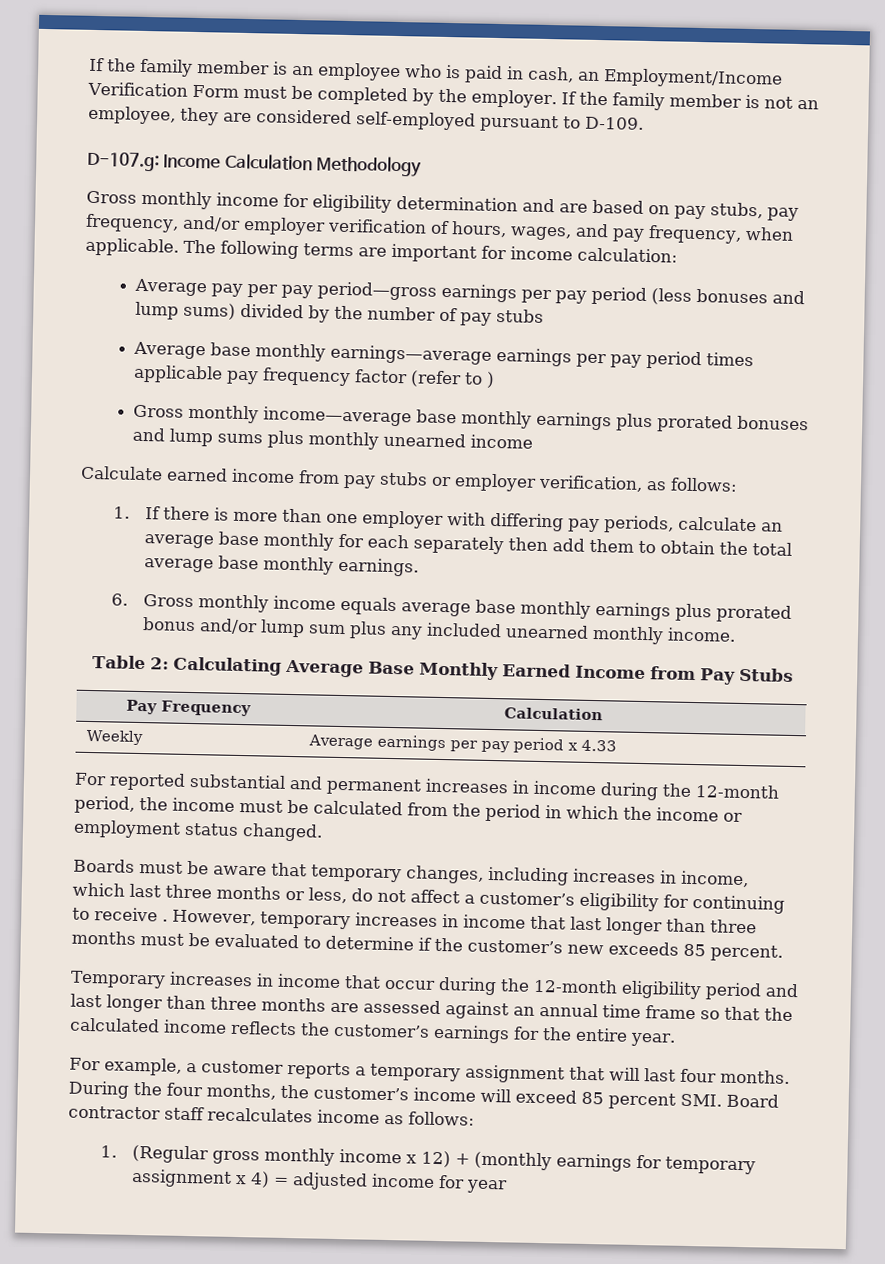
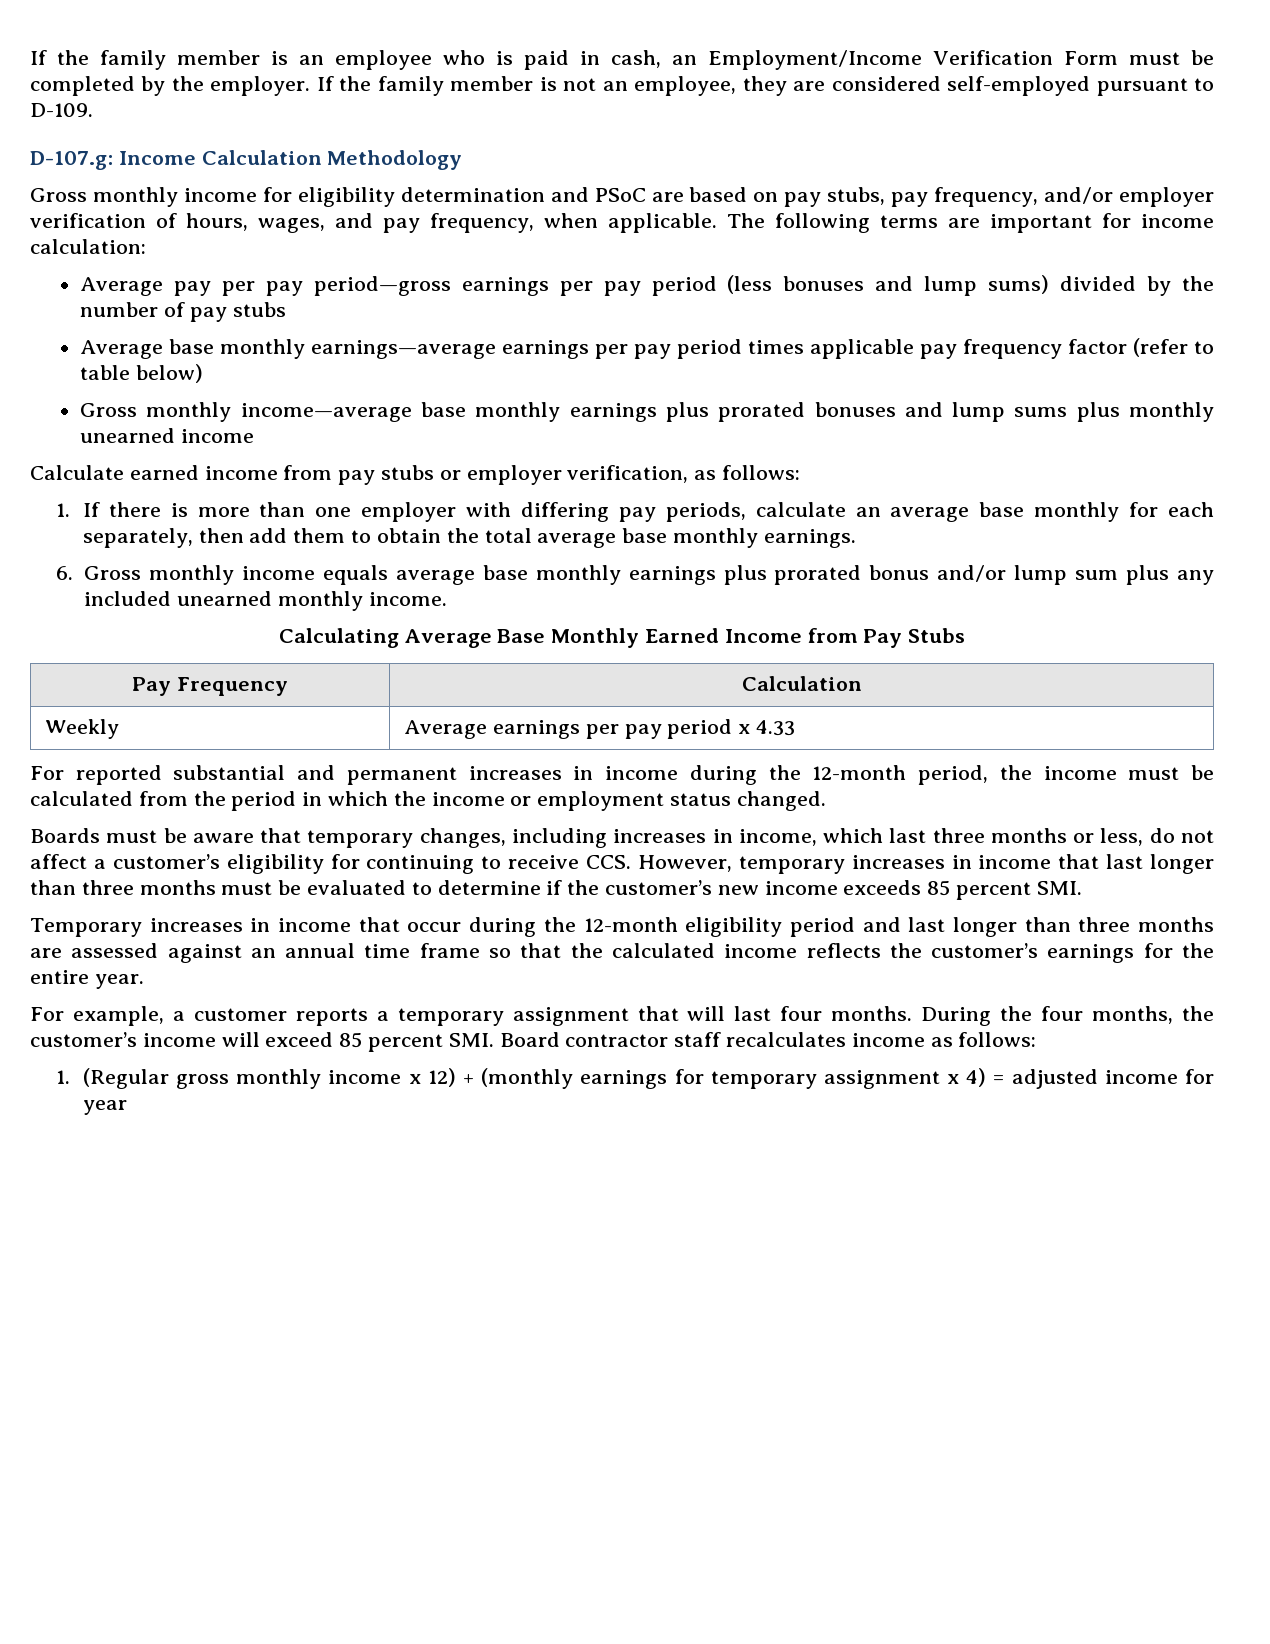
- Gross monthly income for eligibility determination and are based on pay stubs, pay frequency, and/or employer verification of hours, wages, and pay frequency, when applicable.
+ Gross monthly income for eligibility determination and PSoC are based on pay stubs, pay frequency, and/or employer verification of hours, wages, and pay frequency, when applicable.
- Average base monthly earnings—average earnings per pay period times applicable pay frequency factor (refer to )
+ Average base monthly earnings—average earnings per pay period times applicable pay frequency factor (refer to table below)
- 1. If there is more than one employer with differing pay periods, calculate an average base monthly for each separately then add them to obtain the total average base monthly earnings.
+ 1. If there is more than one employer with differing pay periods, calculate an average base monthly for each separately, then add them to obtain the total average base monthly earnings.
- Table 2: Calculating Average Base Monthly Earned Income from Pay Stubs
+ Calculating Average Base Monthly Earned Income from Pay Stubs
- Boards must be aware that temporary changes, including increases in income, which last three months or less, do not affect a customer’s eligibility for continuing to receive . However, temporary increases in income that last longer than three months must be evaluated to determine if the customer’s new exceeds 85 percent.
+ Boards must be aware that temporary changes, including increases in income, which last three months or less, do not affect a customer’s eligibility for continuing to receive CCS. However, temporary increases in income that last longer than three months must be evaluated to determine if the customer’s new income exceeds 85 percent SMI.

